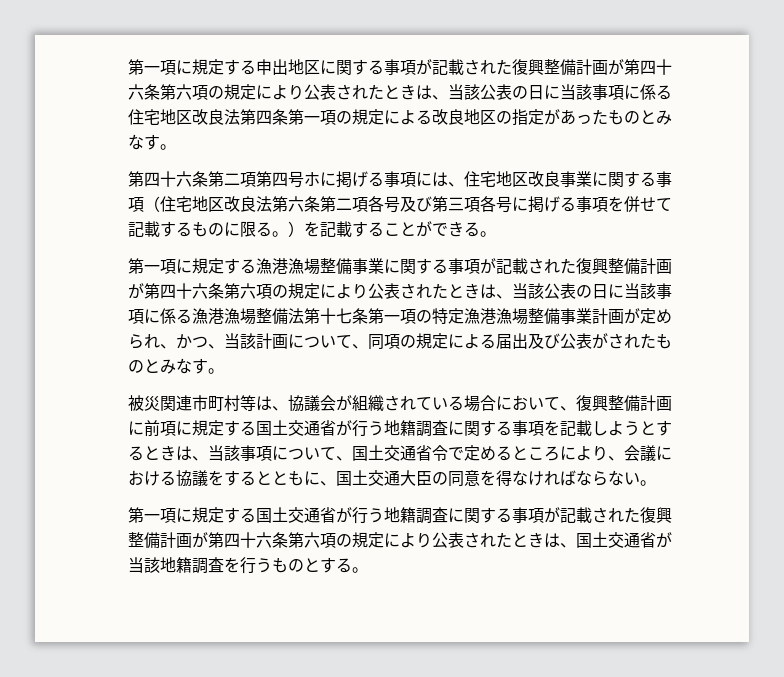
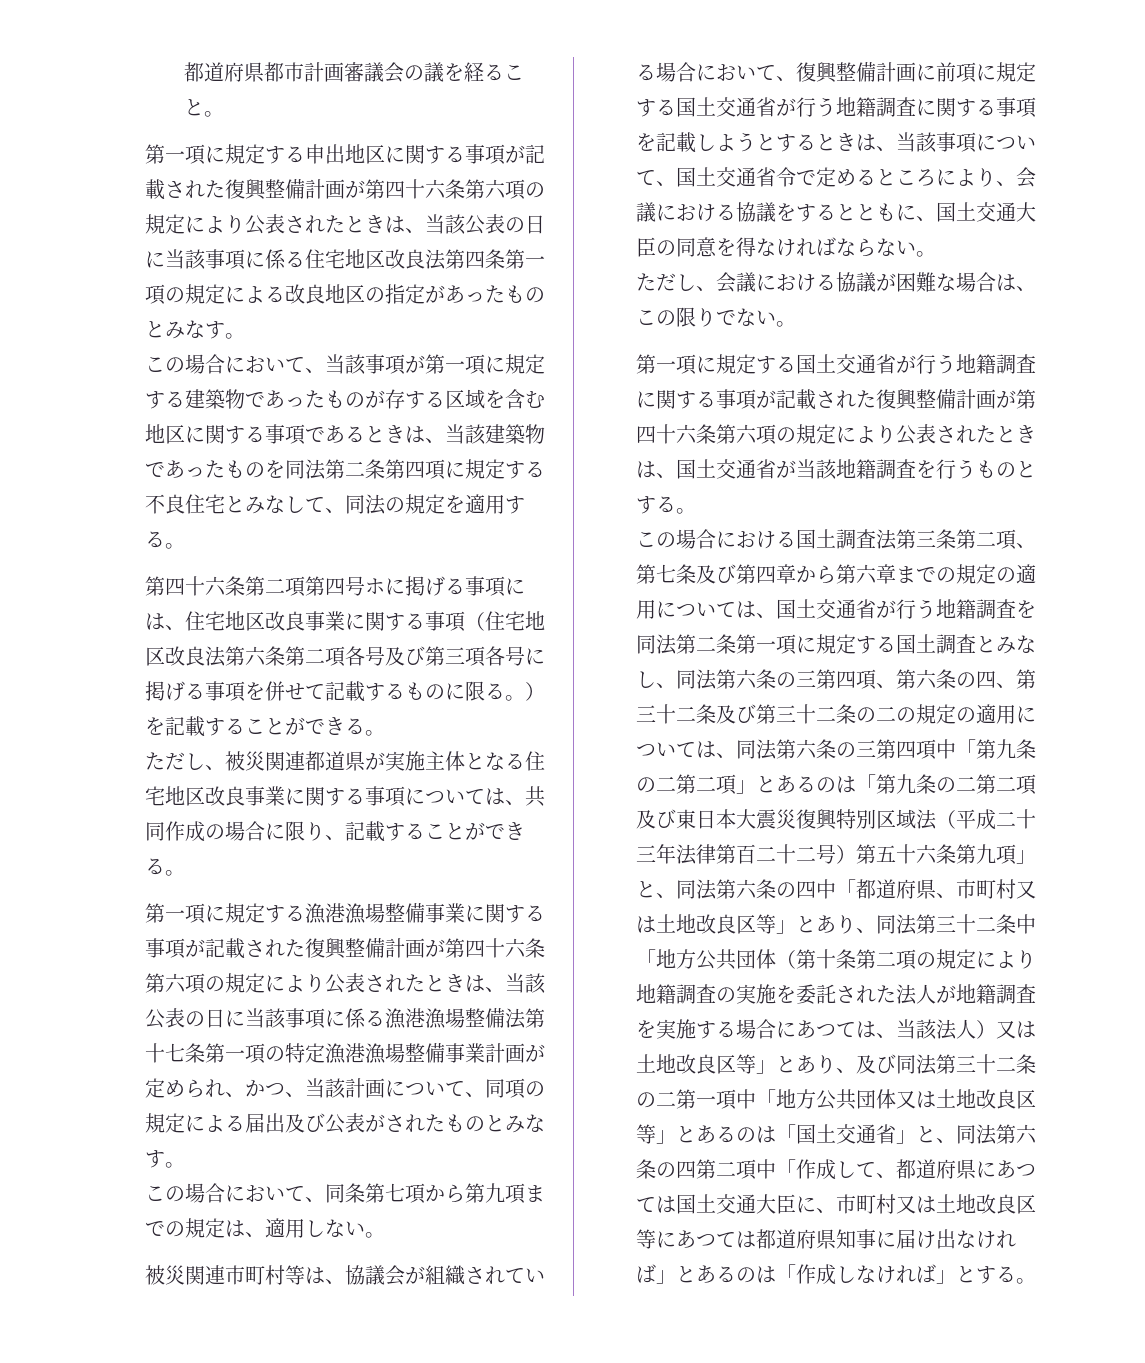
+ 都道府県都市計画審議会の議を経ること。
+ この場合において、当該事項が第一項に規定する建築物であったものが存する区域を含む地区に関する事項であるときは、当該建築物であったものを同法第二条第四項に規定する不良住宅とみなして、同法の規定を適用する。
+ ただし、被災関連都道県が実施主体となる住宅地区改良事業に関する事項については、共同作成の場合に限り、記載することができる。
+ この場合において、同条第七項から第九項までの規定は、適用しない。
+ ただし、会議における協議が困難な場合は、この限りでない。
+ この場合における国土調査法第三条第二項、第七条及び第四章から第六章までの規定の適用については、国土交通省が行う地籍調査を同法第二条第一項に規定する国土調査とみなし、同法第六条の三第四項、第六条の四、第三十二条及び第三十二条の二の規定の適用については、同法第六条の三第四項中「第九条の二第二項」とあるのは「第九条の二第二項及び東日本大震災復興特別区域法（平成二十三年法律第百二十二号）第五十六条第九項」と、同法第六条の四中「都道府県、市町村又は土地改良区等」とあり、同法第三十二条中「地方公共団体（第十条第二項の規定により地籍調査の実施を委託された法人が地籍調査を実施する場合にあつては、当該法人）又は土地改良区等」とあり、及び同法第三十二条の二第一項中「地方公共団体又は土地改良区等」とあるのは「国土交通省」と、同法第六条の四第二項中「作成して、都道府県にあつては国土交通大臣に、市町村又は土地改良区等にあつては都道府県知事に届け出なければ」とあるのは「作成しなければ」とする。

